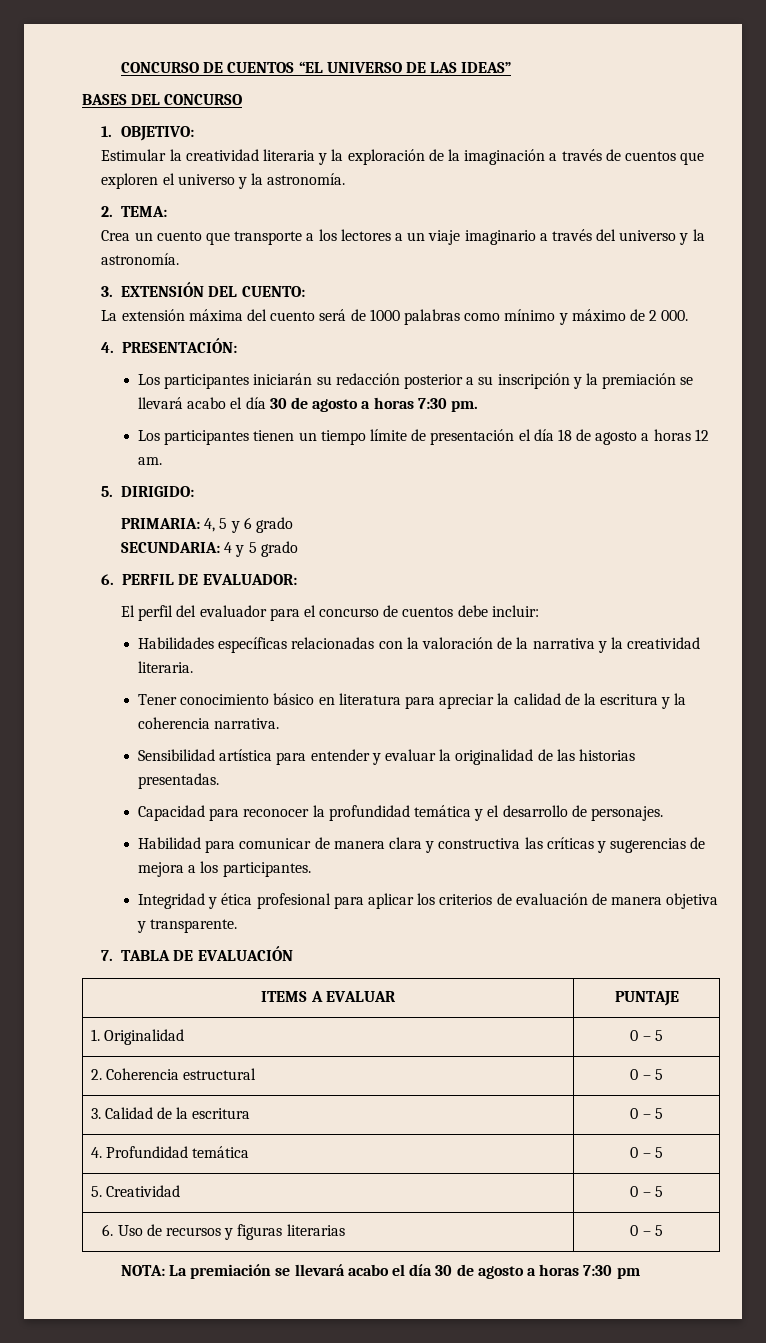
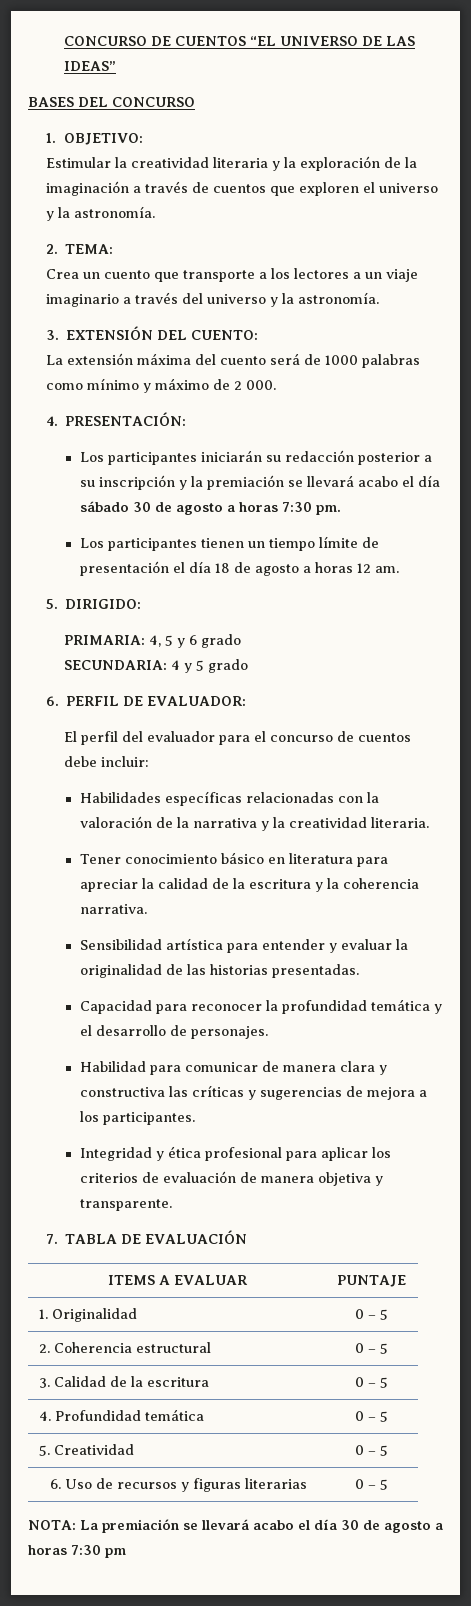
- Los participantes iniciarán su redacción posterior a su inscripción y la premiación se llevará acabo el día 30 de agosto a horas 7:30 pm.
+ Los participantes iniciarán su redacción posterior a su inscripción y la premiación se llevará acabo el día sábado 30 de agosto a horas 7:30 pm.

